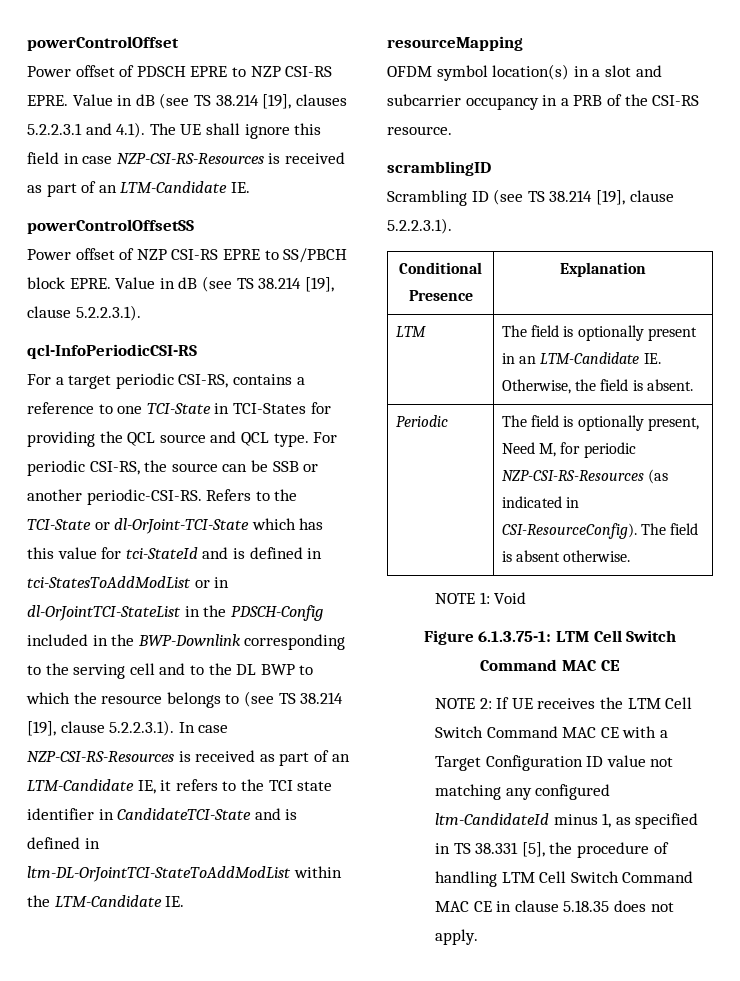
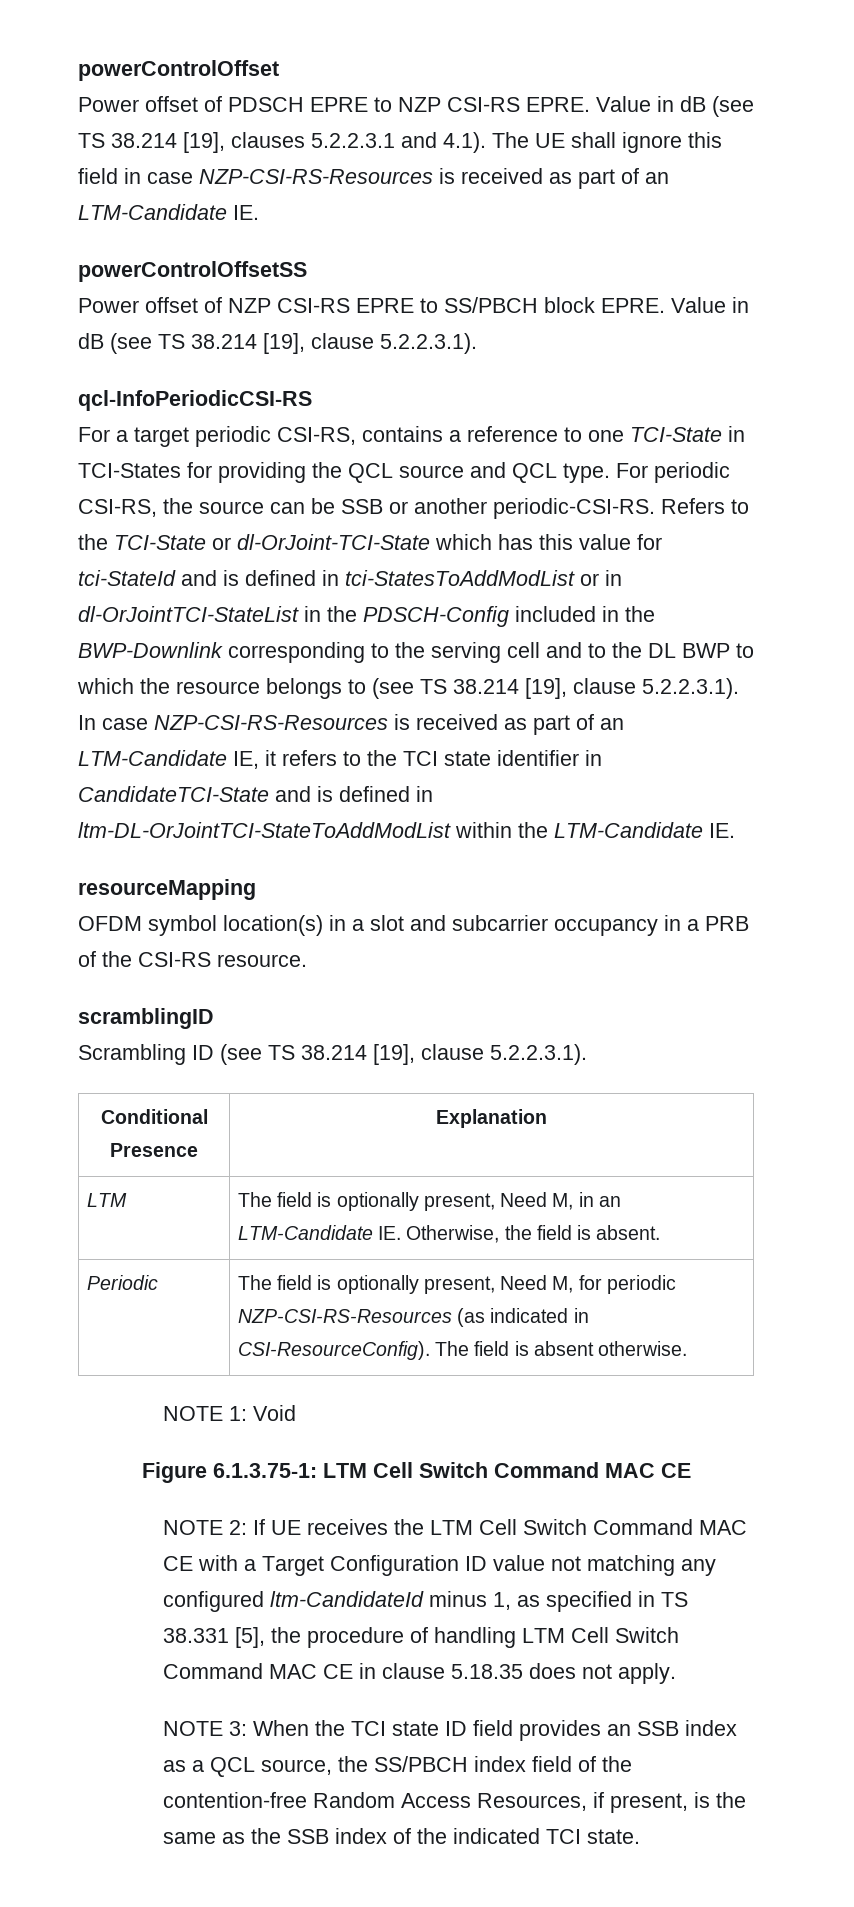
- LTM | The field is optionally present in an LTM-Candidate IE. Otherwise, the field is absent.
+ LTM | The field is optionally present, Need M, in an LTM-Candidate IE. Otherwise, the field is absent.
+ NOTE 3: When the TCI state ID field provides an SSB index as a QCL source, the SS/PBCH index field of the contention-free Random Access Resources, if present, is the same as the SSB index of the indicated TCI state.

